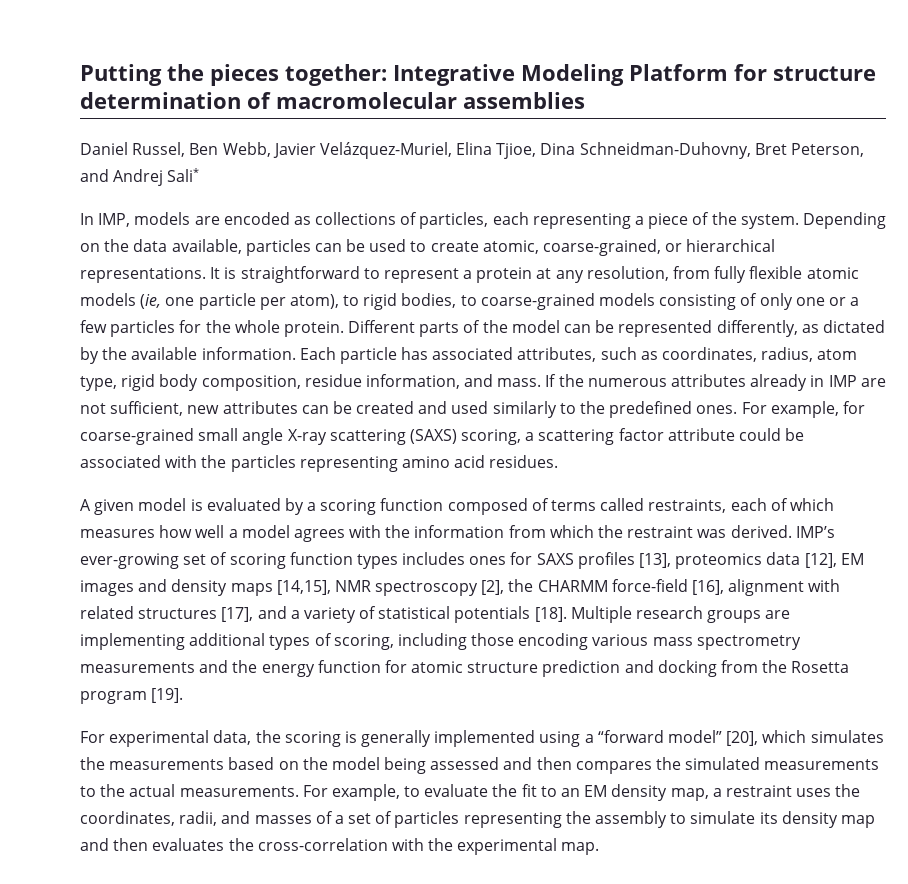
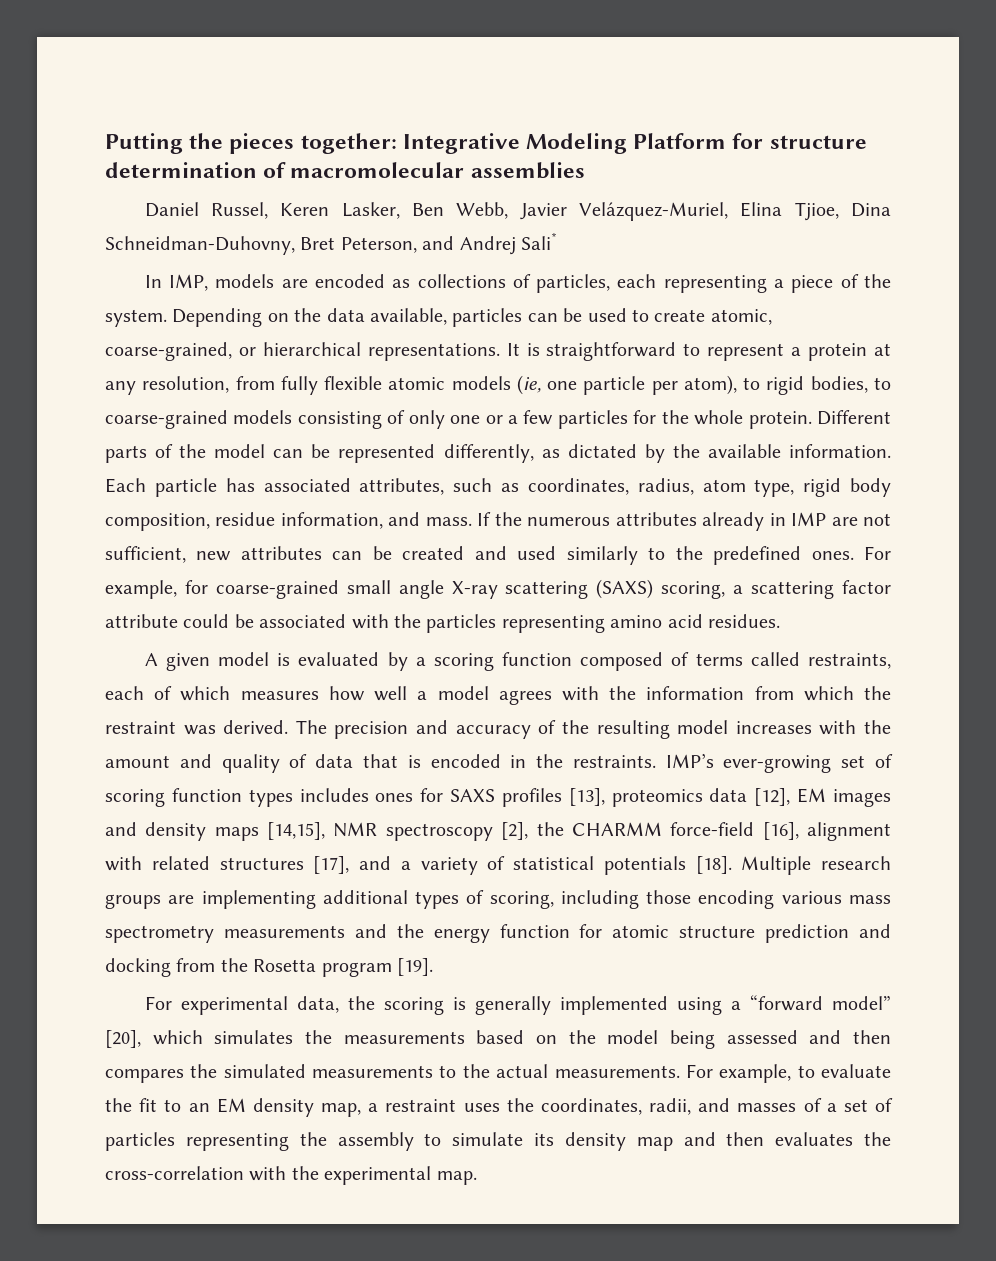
- Daniel Russel, Ben Webb, Javier Velázquez-Muriel, Elina Tjioe, Dina Schneidman-Duhovny, Bret Peterson, and Andrej Sali*
+ Daniel Russel, Keren Lasker, Ben Webb, Javier Velázquez-Muriel, Elina Tjioe, Dina Schneidman-Duhovny, Bret Peterson, and Andrej Sali*
+ The precision and accuracy of the resulting model increases with the amount and quality of data that is encoded in the restraints.

